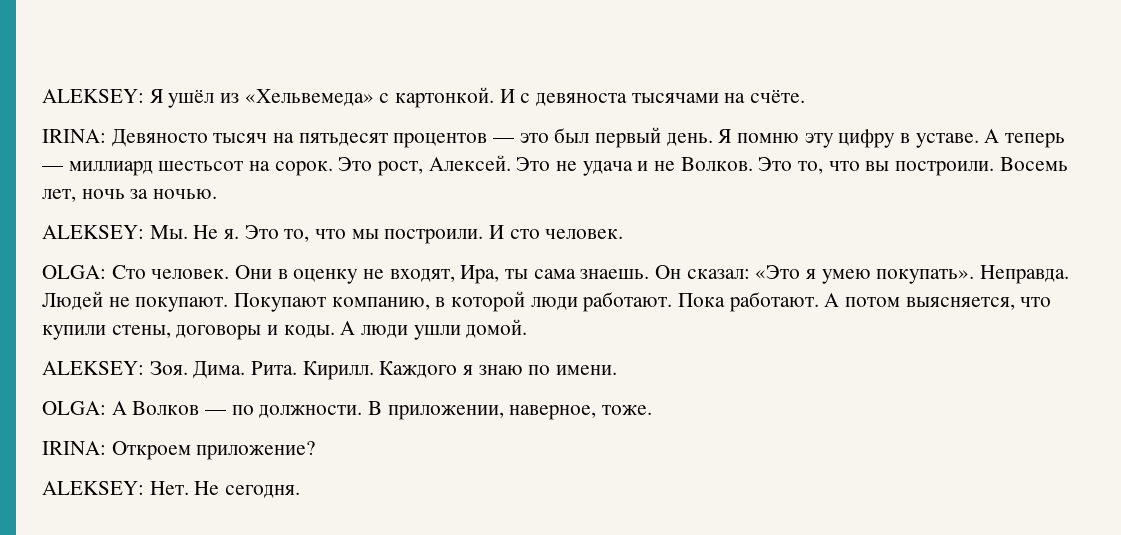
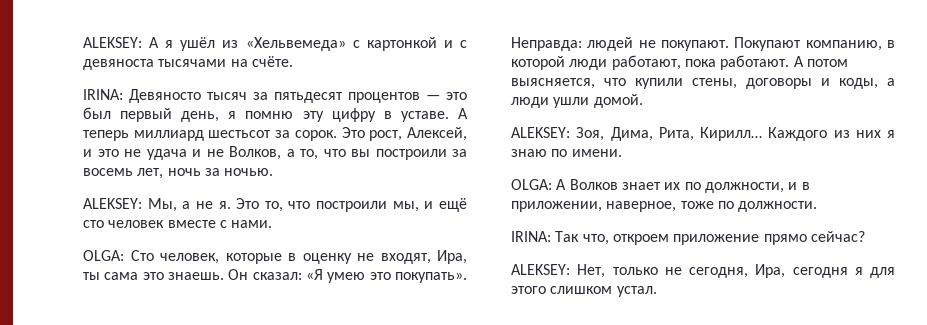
- ALEKSEY: Я ушёл из «Хельвемеда» с картонкой. И с девяноста тысячами на счёте.
+ ALEKSEY: А я ушёл из «Хельвемеда» с картонкой и с девяноста тысячами на счёте.
- IRINA: Девяносто тысяч на пятьдесят процентов — это был первый день. Я помню эту цифру в уставе.
+ IRINA: Девяносто тысяч за пятьдесят процентов — это был первый день, я помню эту цифру в уставе.
- А теперь — миллиард шестьсот на сорок.
+ А теперь миллиард шестьсот за сорок.
- Это рост, Алексей. Это не удача и не Волков. Это то, что вы построили. Восемь лет, ночь за ночью.
+ Это рост, Алексей, и это не удача и не Волков, а то, что вы построили за восемь лет, ночь за ночью.
- ALEKSEY: Мы. Не я.
+ ALEKSEY: Мы, а не я.
- Это то, что мы построили. И сто человек.
+ Это то, что построили мы, и ещё сто человек вместе с нами.
- OLGA: Сто человек. Они в оценку не входят, Ира, ты сама знаешь.
+ OLGA: Сто человек, которые в оценку не входят, Ира, ты сама это знаешь.
- Он сказал: «Это я умею покупать». Неправда. Людей не покупают.
+ Он сказал: «Я умею это покупать». Неправда: людей не покупают.
- Покупают компанию, в которой люди работают. Пока работают.
+ Покупают компанию, в которой люди работают, пока работают.
- А потом выясняется, что купили стены, договоры и коды. А люди ушли домой.
+ А потом выясняется, что купили стены, договоры и коды, а люди ушли домой.
- ALEKSEY: Зоя. Дима. Рита. Кирилл. Каждого я знаю по имени.
+ ALEKSEY: Зоя, Дима, Рита, Кирилл… Каждого из них я знаю по имени.
- OLGA: А Волков — по должности. В приложении, наверное, тоже.
- IRINA: Откроем приложение?
- ALEKSEY: Нет. Не сегодня.
+ OLGA: А Волков знает их по должности, и в приложении, наверное, тоже по должности.
+ IRINA: Так что, откроем приложение прямо сейчас?
+ ALEKSEY: Нет, только не сегодня, Ира, сегодня я для этого слишком устал.

